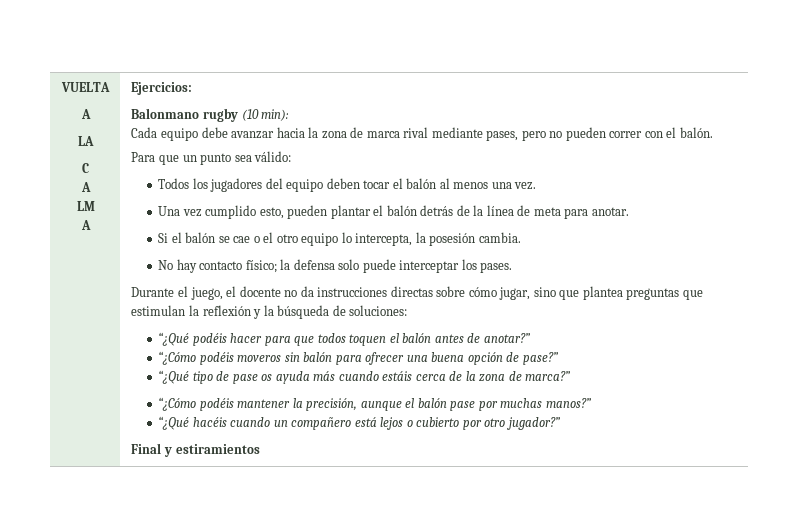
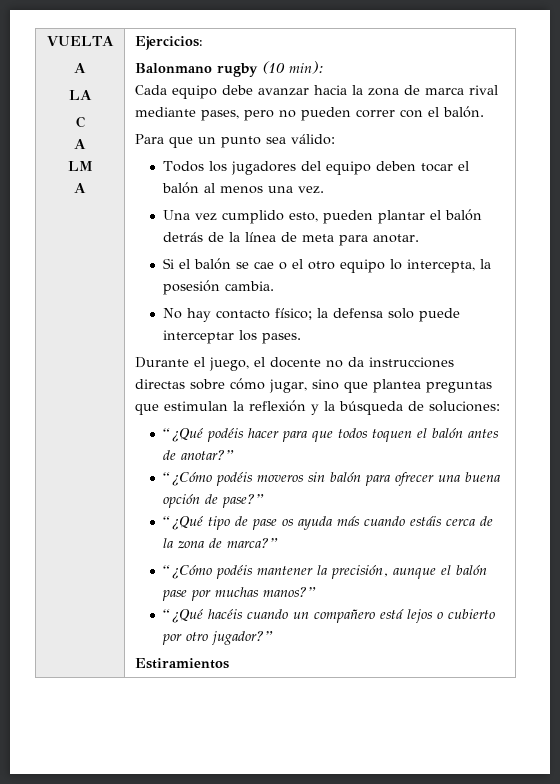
- Final y estiramientos
+ Estiramientos

